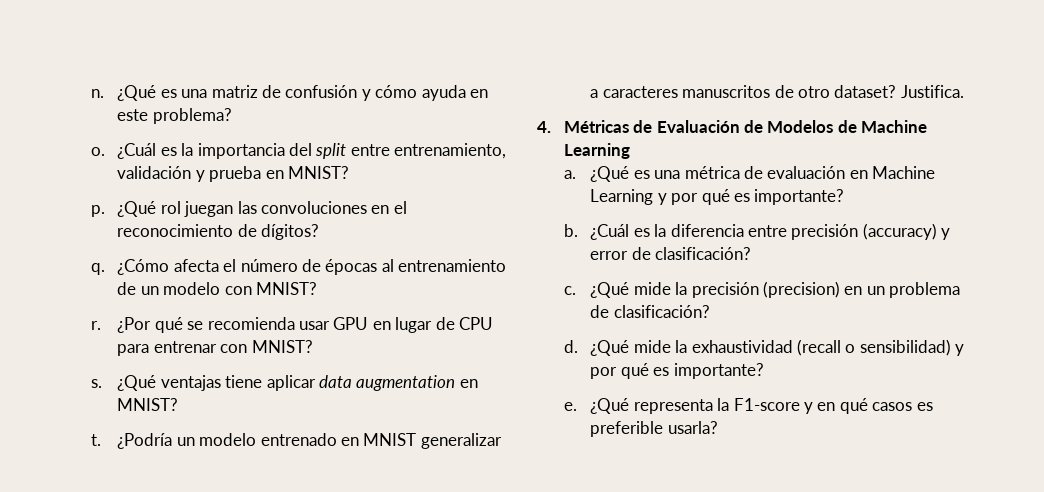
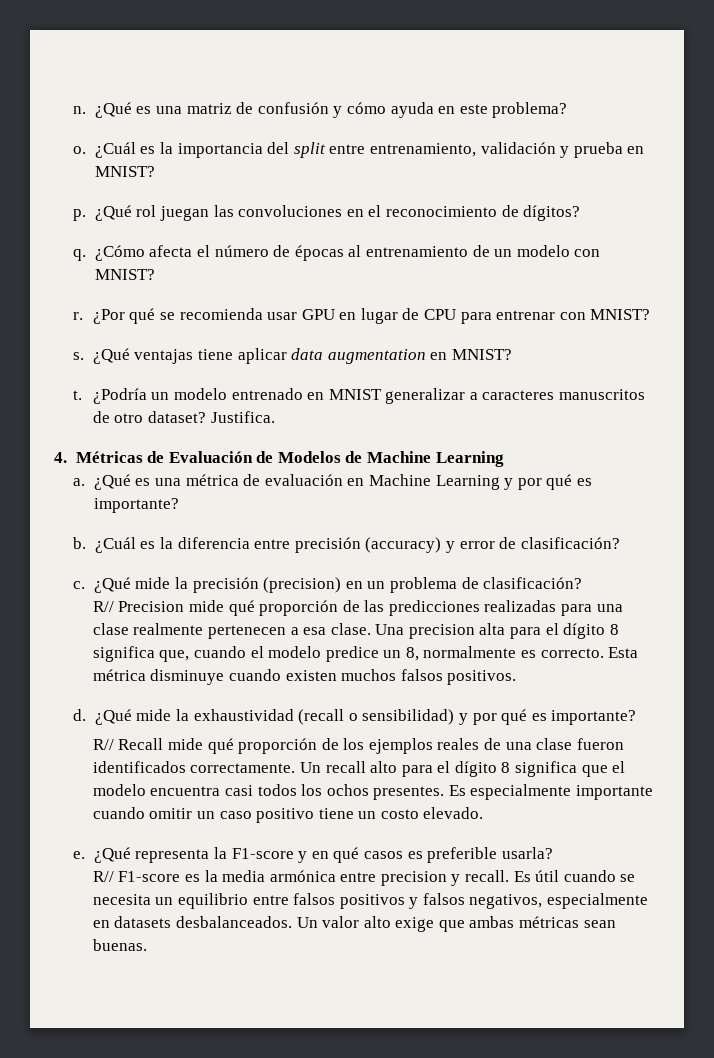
+ R// Precision mide qué proporción de las predicciones realizadas para una clase realmente pertenecen a esa clase. Una precision alta para el dígito 8 significa que, cuando el modelo predice un 8, normalmente es correcto. Esta métrica disminuye cuando existen muchos falsos positivos.
+ R// Recall mide qué proporción de los ejemplos reales de una clase fueron identificados correctamente. Un recall alto para el dígito 8 significa que el modelo encuentra casi todos los ochos presentes. Es especialmente importante cuando omitir un caso positivo tiene un costo elevado.
+ R// F1-score es la media armónica entre precision y recall. Es útil cuando se necesita un equilibrio entre falsos positivos y falsos negativos, especialmente en datasets desbalanceados. Un valor alto exige que ambas métricas sean buenas.

